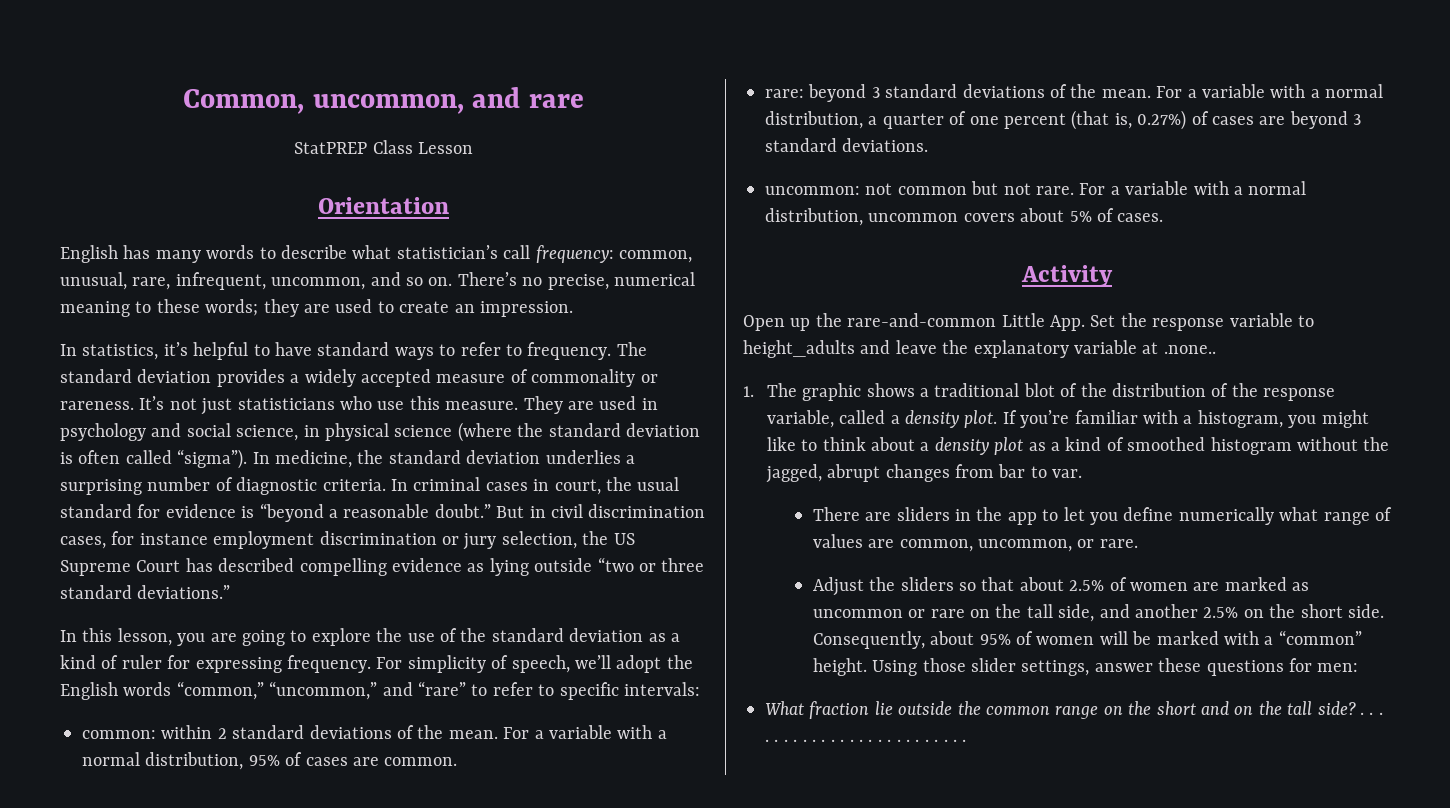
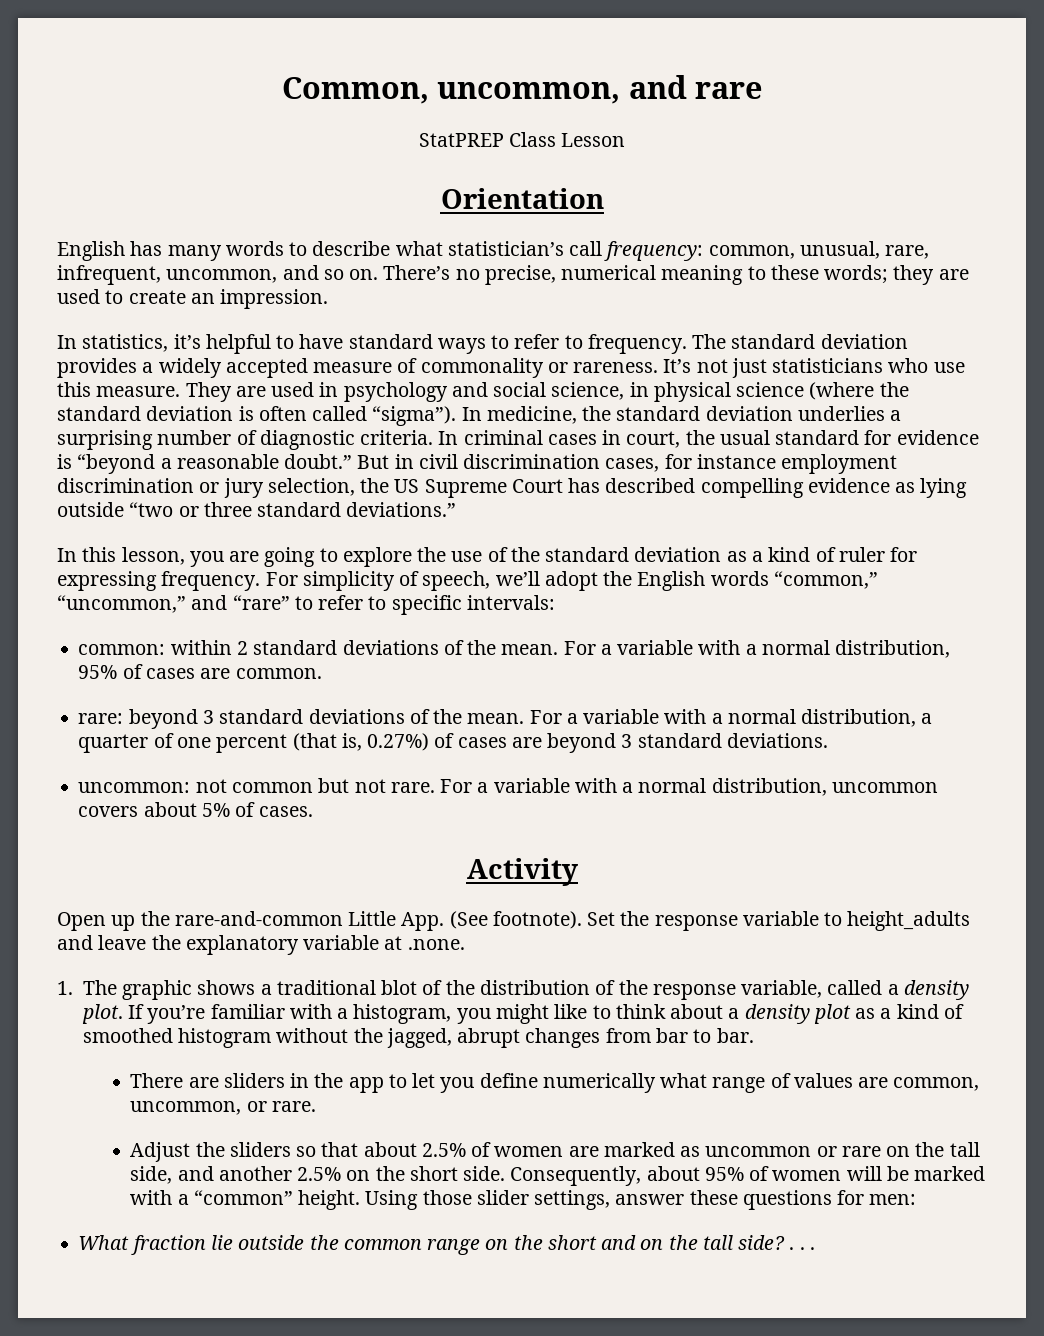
- Open up the rare-and-common Little App. Set the response variable to height_adults and leave the explanatory variable at .none..
+ Open up the rare-and-common Little App. (See footnote). Set the response variable to height_adults and leave the explanatory variable at .none.
- If you’re familiar with a histogram, you might like to think about a density plot as a kind of smoothed histogram without the jagged, abrupt changes from bar to var.
+ If you’re familiar with a histogram, you might like to think about a density plot as a kind of smoothed histogram without the jagged, abrupt changes from bar to bar.
- What fraction lie outside the common range on the short and on the tall side? . . . . . . . . . . . . . . . . . . . . . . . . .
+ What fraction lie outside the common range on the short and on the tall side? . . .

